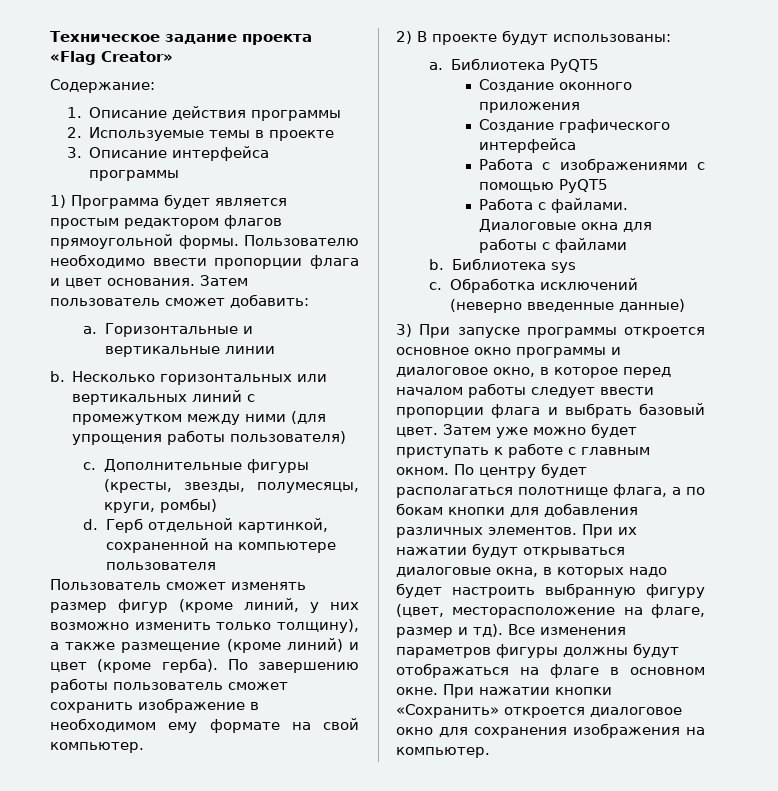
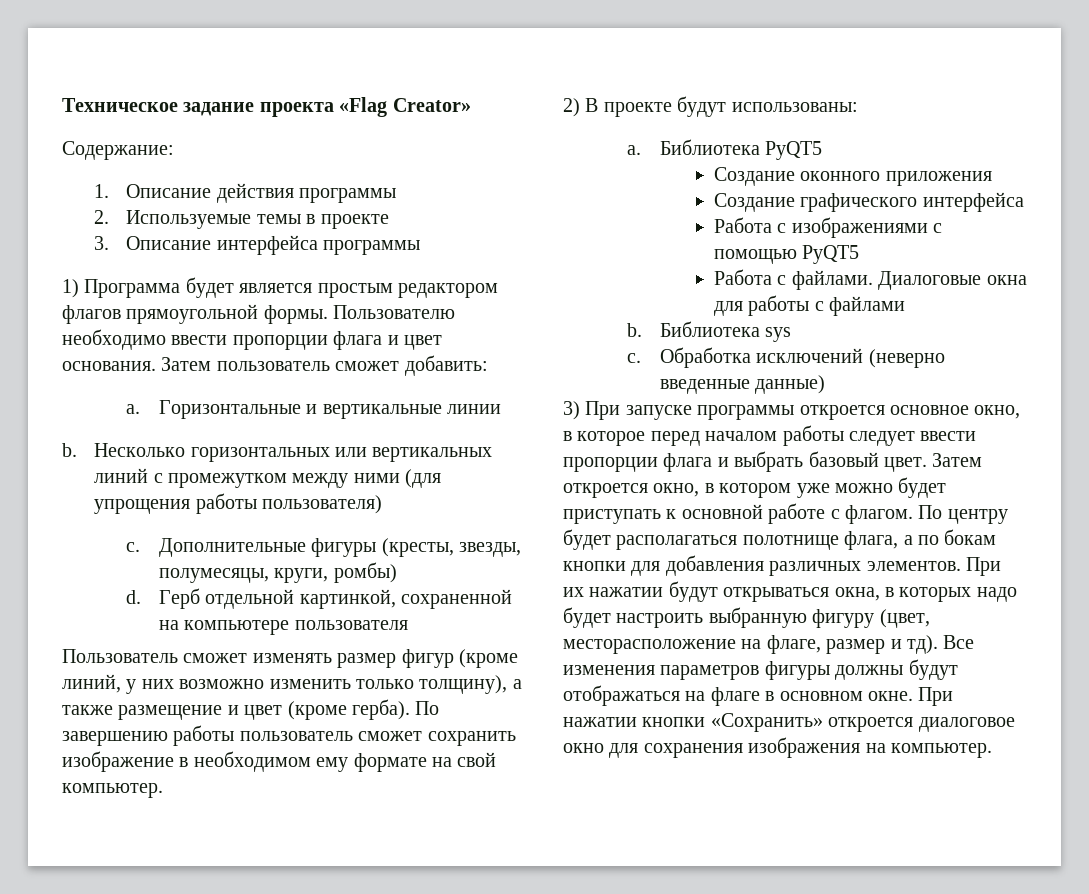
- Пользователь сможет изменять размер фигур (кроме линий, у них возможно изменить только толщину), а также размещение (кроме линий) и цвет (кроме герба).
+ Пользователь сможет изменять размер фигур (кроме линий, у них возможно изменить только толщину), а также размещение и цвет (кроме герба).
- 3) При запуске программы откроется основное окно программы и диалоговое окно, в которое перед началом работы следует ввести пропорции флага и выбрать базовый цвет.
+ 3) При запуске программы откроется основное окно, в которое перед началом работы следует ввести пропорции флага и выбрать базовый цвет.
- Затем уже можно будет приступать к работе с главным окном.
+ Затем откроется окно, в котором уже можно будет приступать к основной работе с флагом.
- При их нажатии будут открываться диалоговые окна, в которых надо будет настроить выбранную фигуру (цвет, месторасположение на флаге, размер и тд).
+ При их нажатии будут открываться окна, в которых надо будет настроить выбранную фигуру (цвет, месторасположение на флаге, размер и тд).

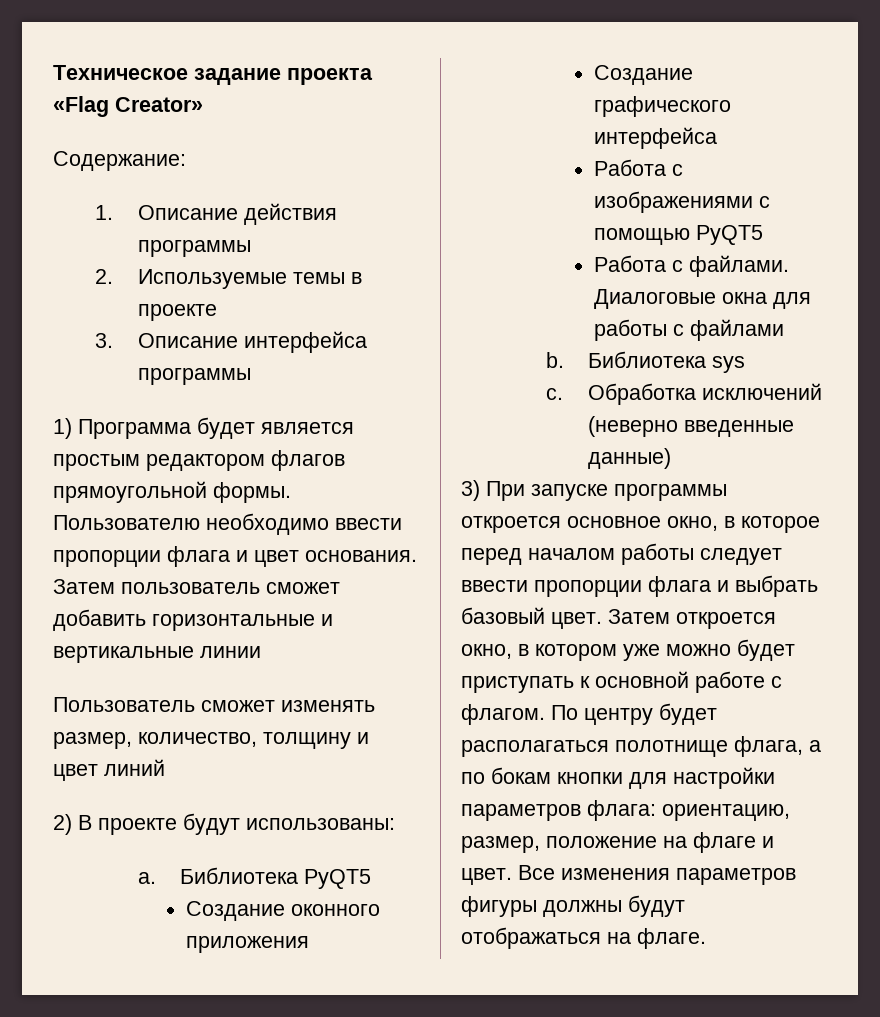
- Затем пользователь сможет добавить:
- a. Горизонтальные и вертикальные линии
+ Затем пользователь сможет добавить горизонтальные и вертикальные линии
- b. Несколько горизонтальных или вертикальных линий с промежутком между ними (для упрощения работы пользователя)
- c. Дополнительные фигуры (кресты, звезды, полумесяцы, круги, ромбы)
- d. Герб отдельной картинкой, сохраненной на компьютере пользователя
- Пользователь сможет изменять размер фигур (кроме линий, у них возможно изменить только толщину), а также размещение и цвет (кроме герба). По завершению работы пользователь сможет сохранить изображение в необходимом ему формате на свой компьютер.
+ Пользователь сможет изменять размер, количество, толщину и цвет линий
- По центру будет располагаться полотнище флага, а по бокам кнопки для добавления различных элементов. При их нажатии будут открываться окна, в которых надо будет настроить выбранную фигуру (цвет, месторасположение на флаге, размер и тд).
+ По центру будет располагаться полотнище флага, а по бокам кнопки для настройки параметров флага: ориентацию, размер, положение на флаге и цвет.
- Все изменения параметров фигуры должны будут отображаться на флаге в основном окне. При нажатии кнопки «Сохранить» откроется диалоговое окно для сохранения изображения на компьютер.
+ Все изменения параметров фигуры должны будут отображаться на флаге.

